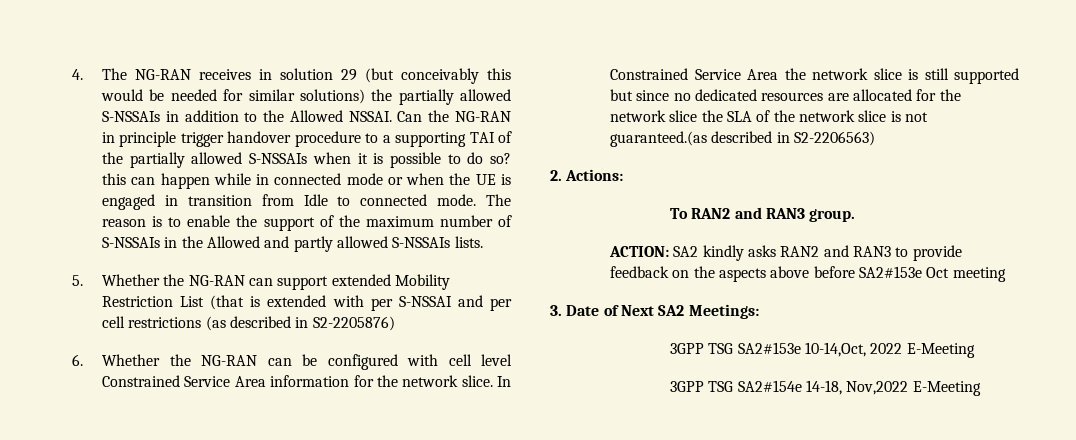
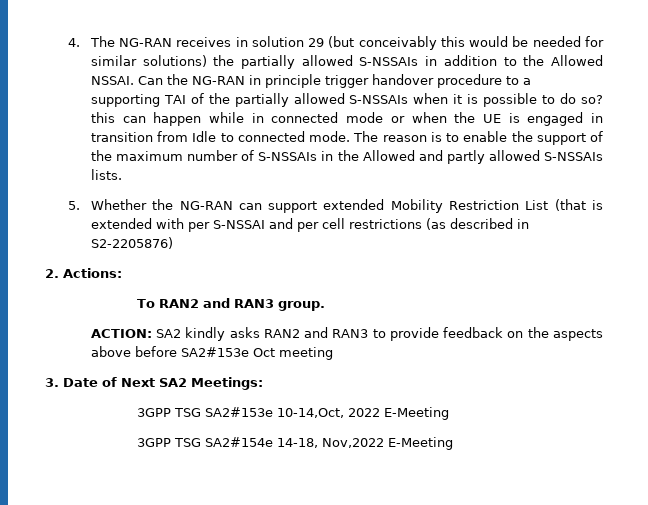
- 6. Whether the NG-RAN can be configured with cell level Constrained Service Area information for the network slice. In Constrained Service Area the network slice is still supported but since no dedicated resources are allocated for the network slice the SLA of the network slice is not guaranteed.(as described in S2-2206563)

